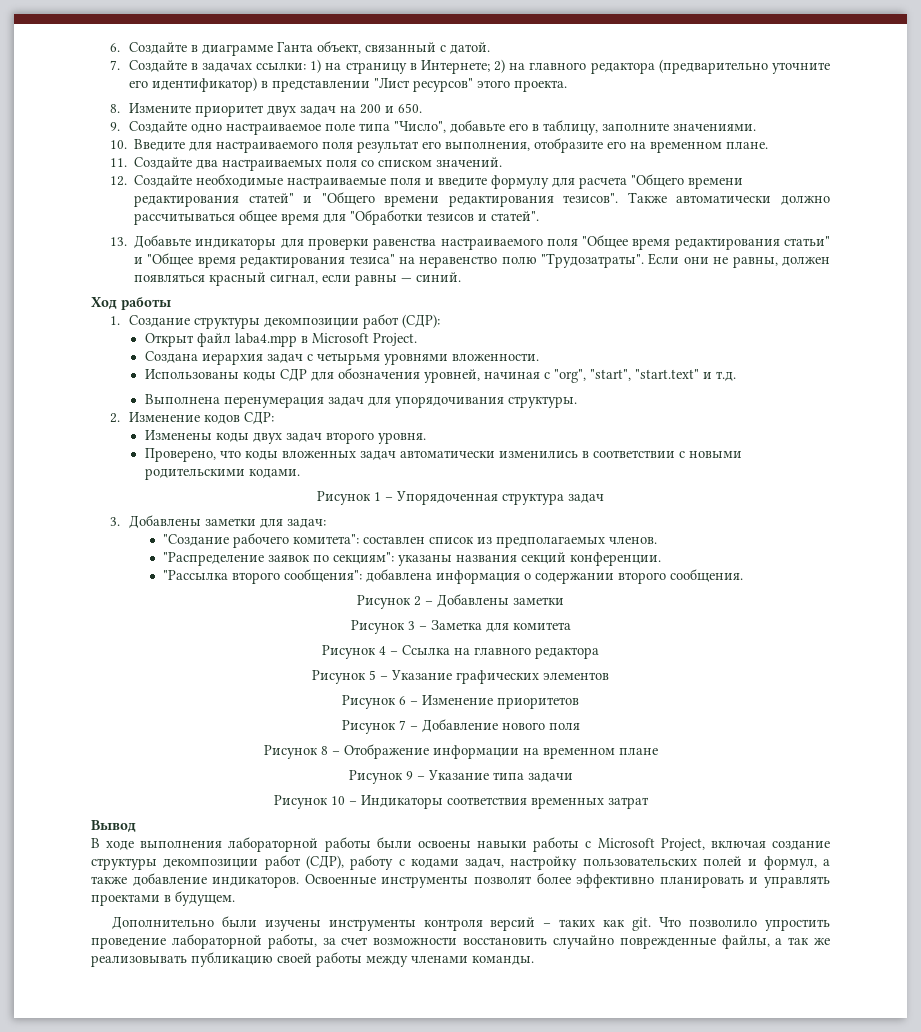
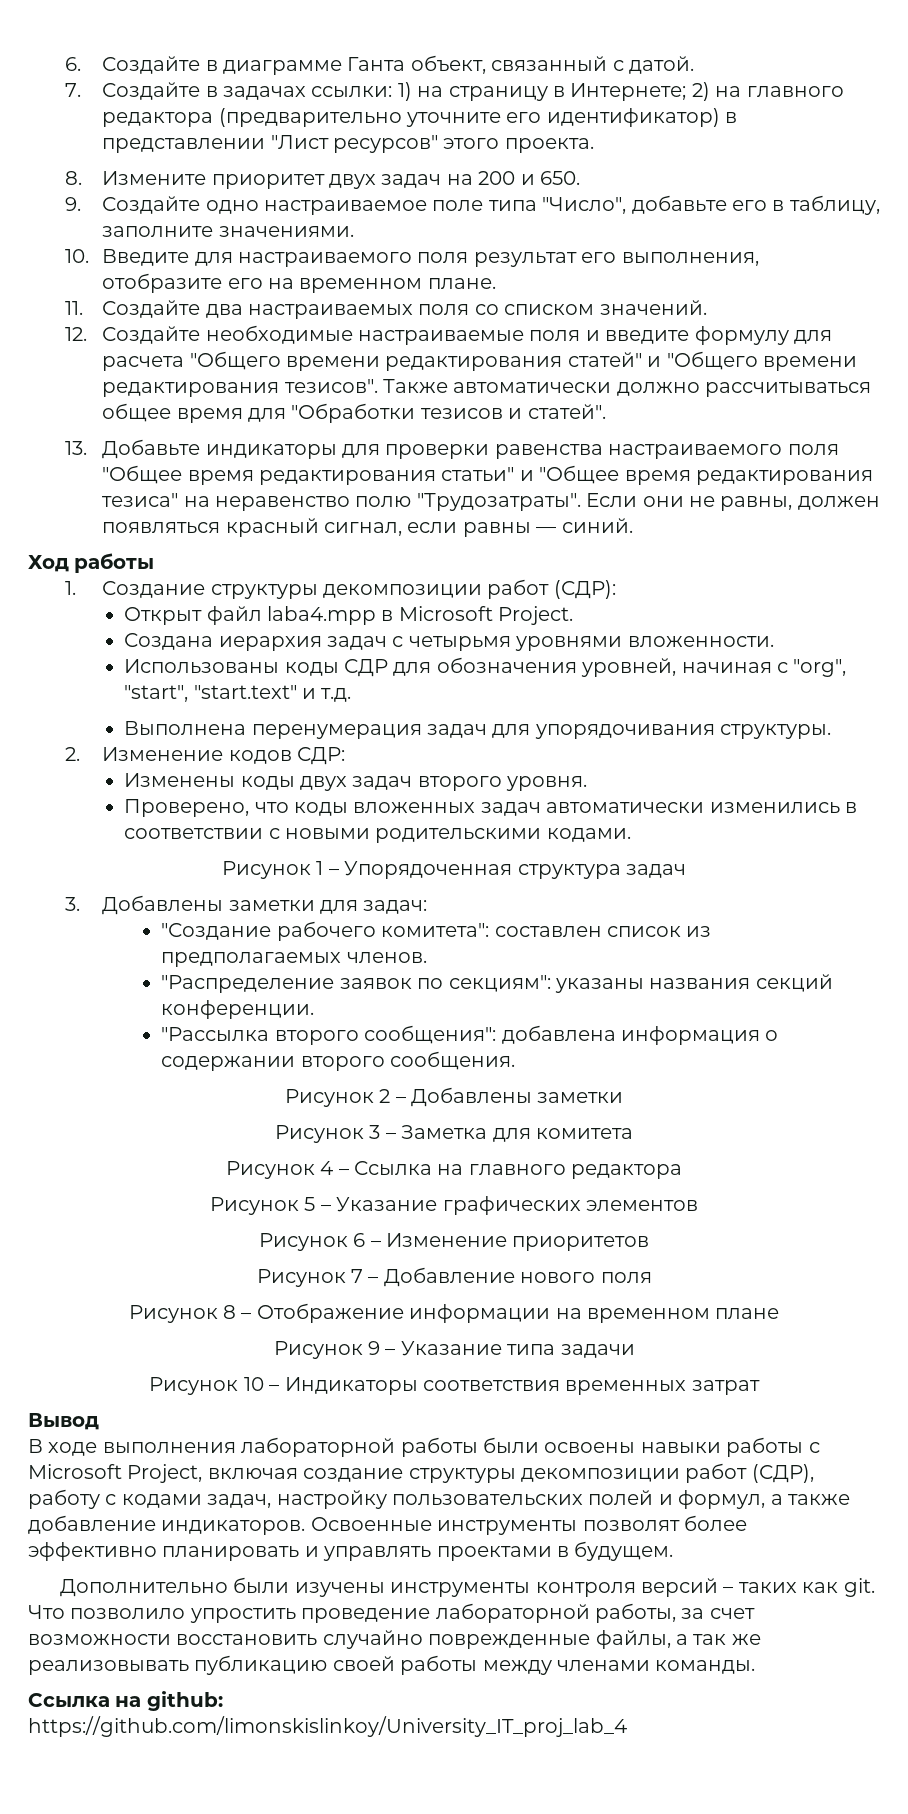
+ Ссылка на github:
+ https://github.com/limonskislinkoy/University_IT_proj_lab_4

